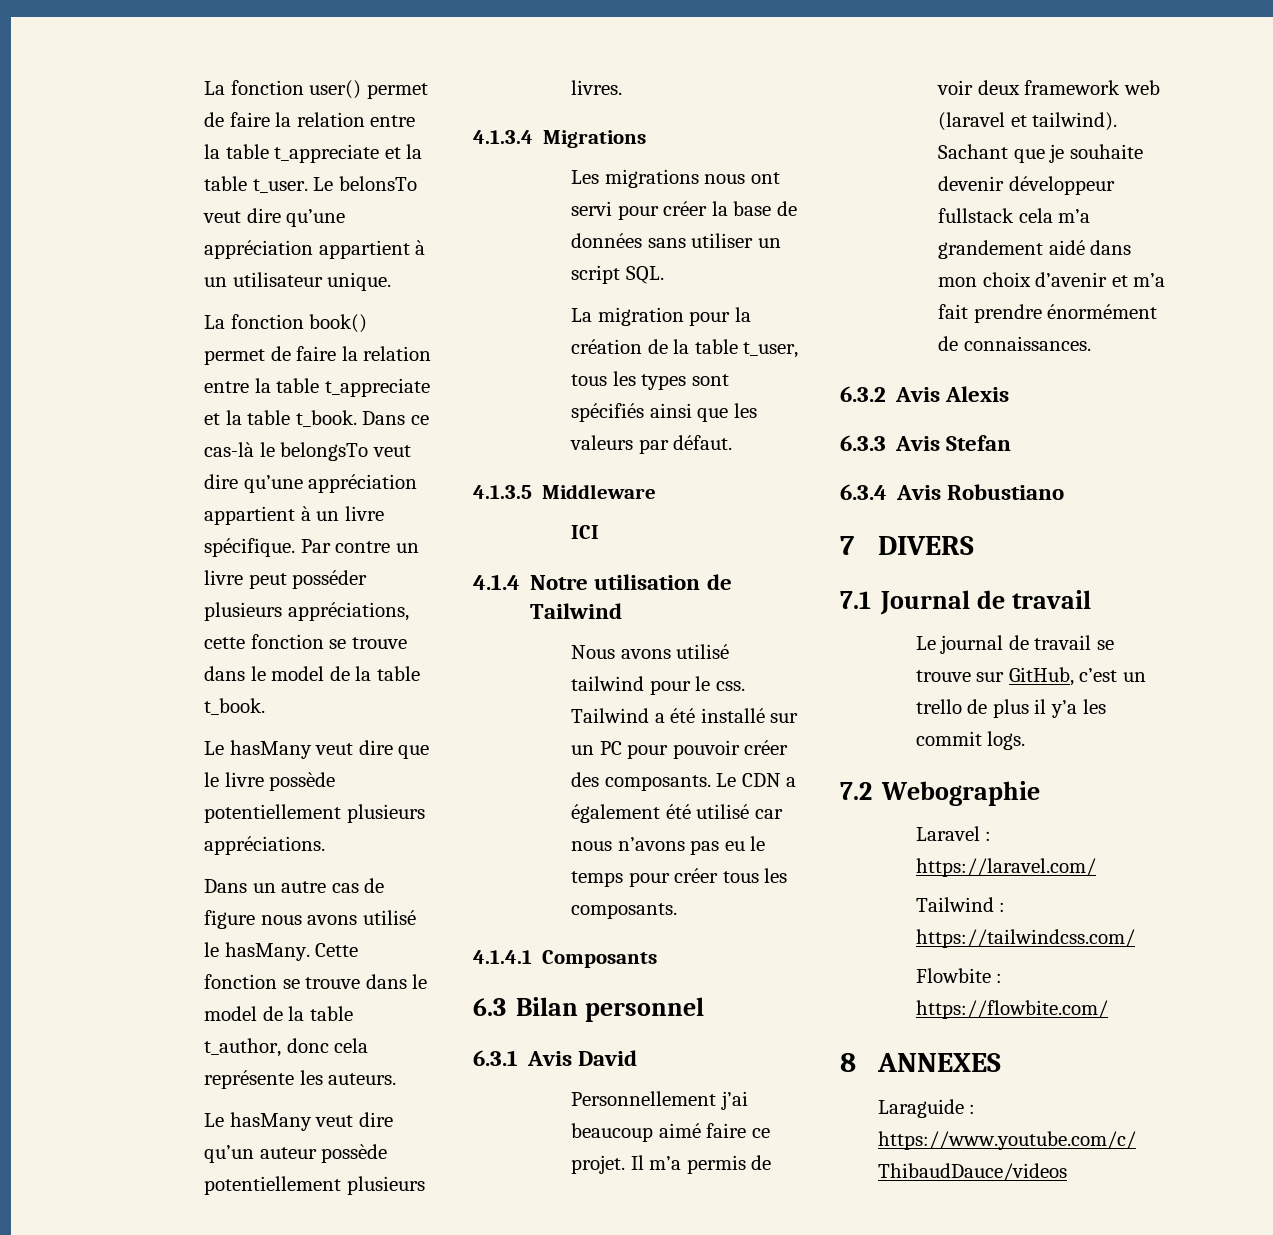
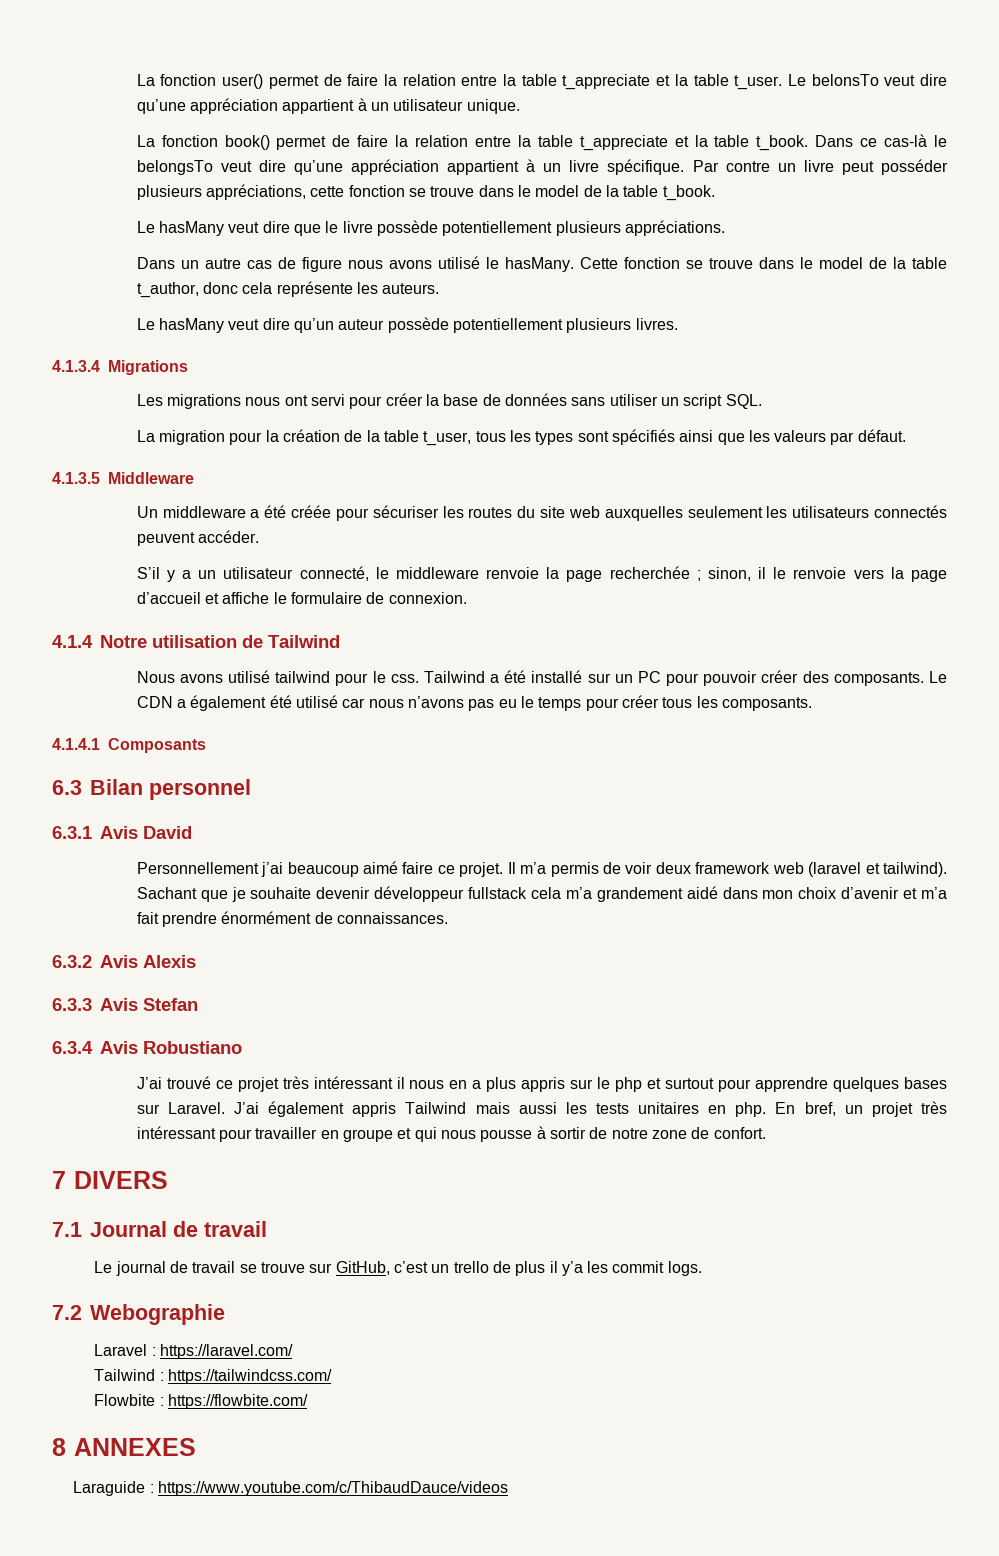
- ICI
+ Un middleware a été créée pour sécuriser les routes du site web auxquelles seulement les utilisateurs connectés peuvent accéder.
+ S’il y a un utilisateur connecté, le middleware renvoie la page recherchée ; sinon, il le renvoie vers la page d’accueil et affiche le formulaire de connexion.
+ J’ai trouvé ce projet très intéressant il nous en a plus appris sur le php et surtout pour apprendre quelques bases sur Laravel. J’ai également appris Tailwind mais aussi les tests unitaires en php. En bref, un projet très intéressant pour travailler en groupe et qui nous pousse à sortir de notre zone de confort.

